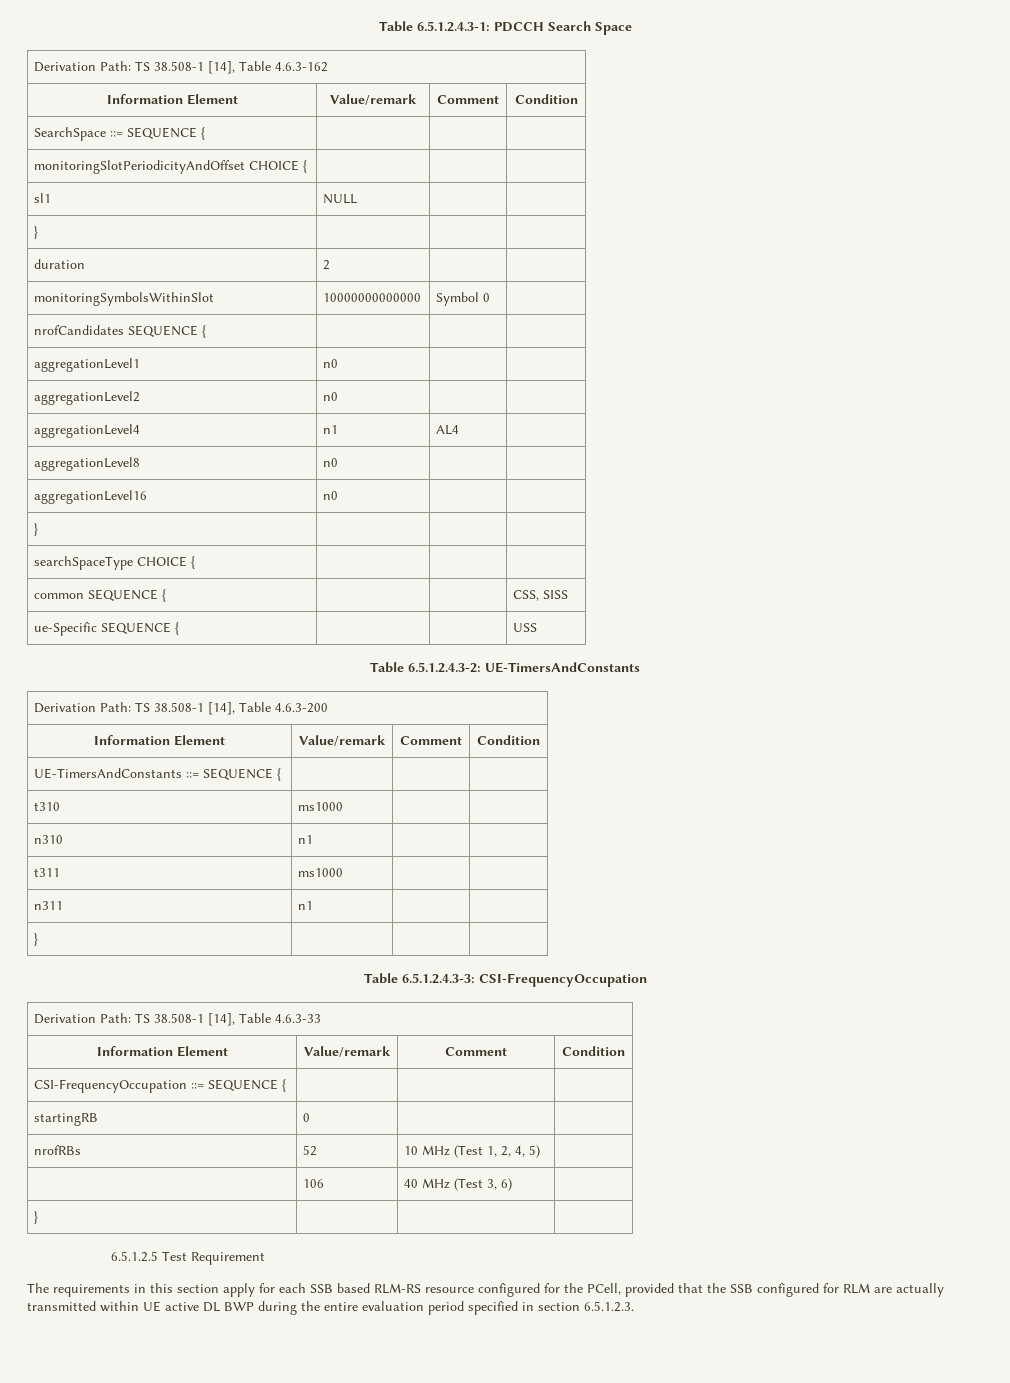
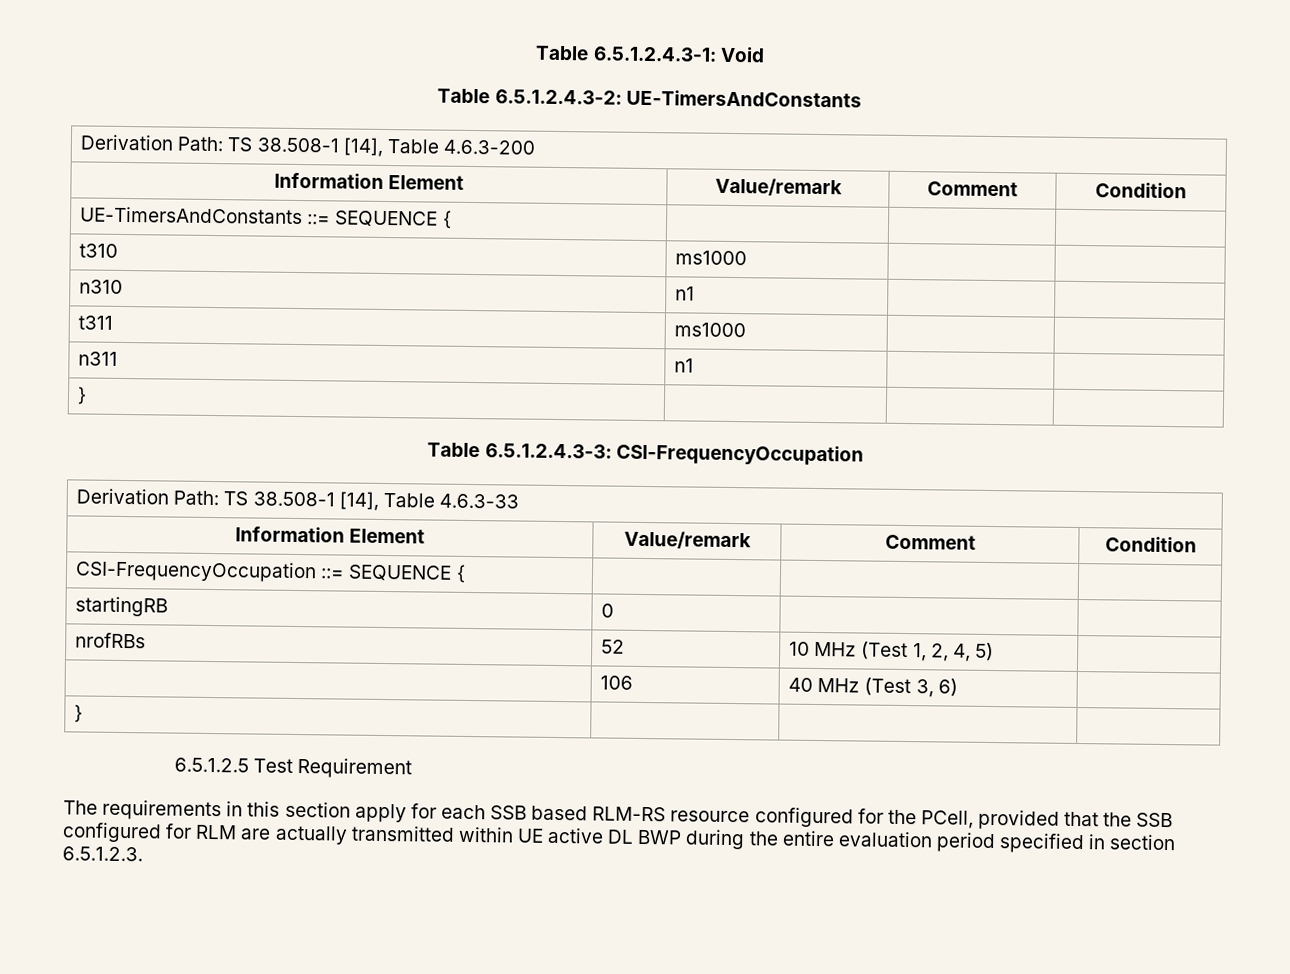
- Table 6.5.1.2.4.3-1: PDCCH Search Space
- Derivation Path: TS 38.508-1 [14], Table 4.6.3-162
- Information Element | Value/remark | Comment | Condition
- SearchSpace ::= SEQUENCE { | | |
- monitoringSlotPeriodicityAndOffset CHOICE { | | |
- sl1 | NULL | |
- } | | |
- duration | 2 | |
- monitoringSymbolsWithinSlot | 10000000000000 | Symbol 0 |
- nrofCandidates SEQUENCE { | | |
- aggregationLevel1 | n0 | |
- aggregationLevel2 | n0 | |
- aggregationLevel4 | n1 | AL4 |
- aggregationLevel8 | n0 | |
- aggregationLevel16 | n0 | |
- } | | |
- searchSpaceType CHOICE { | | |
- common SEQUENCE { | | | CSS, SISS
- ue-Specific SEQUENCE { | | | USS
+ Table 6.5.1.2.4.3-1: Void

